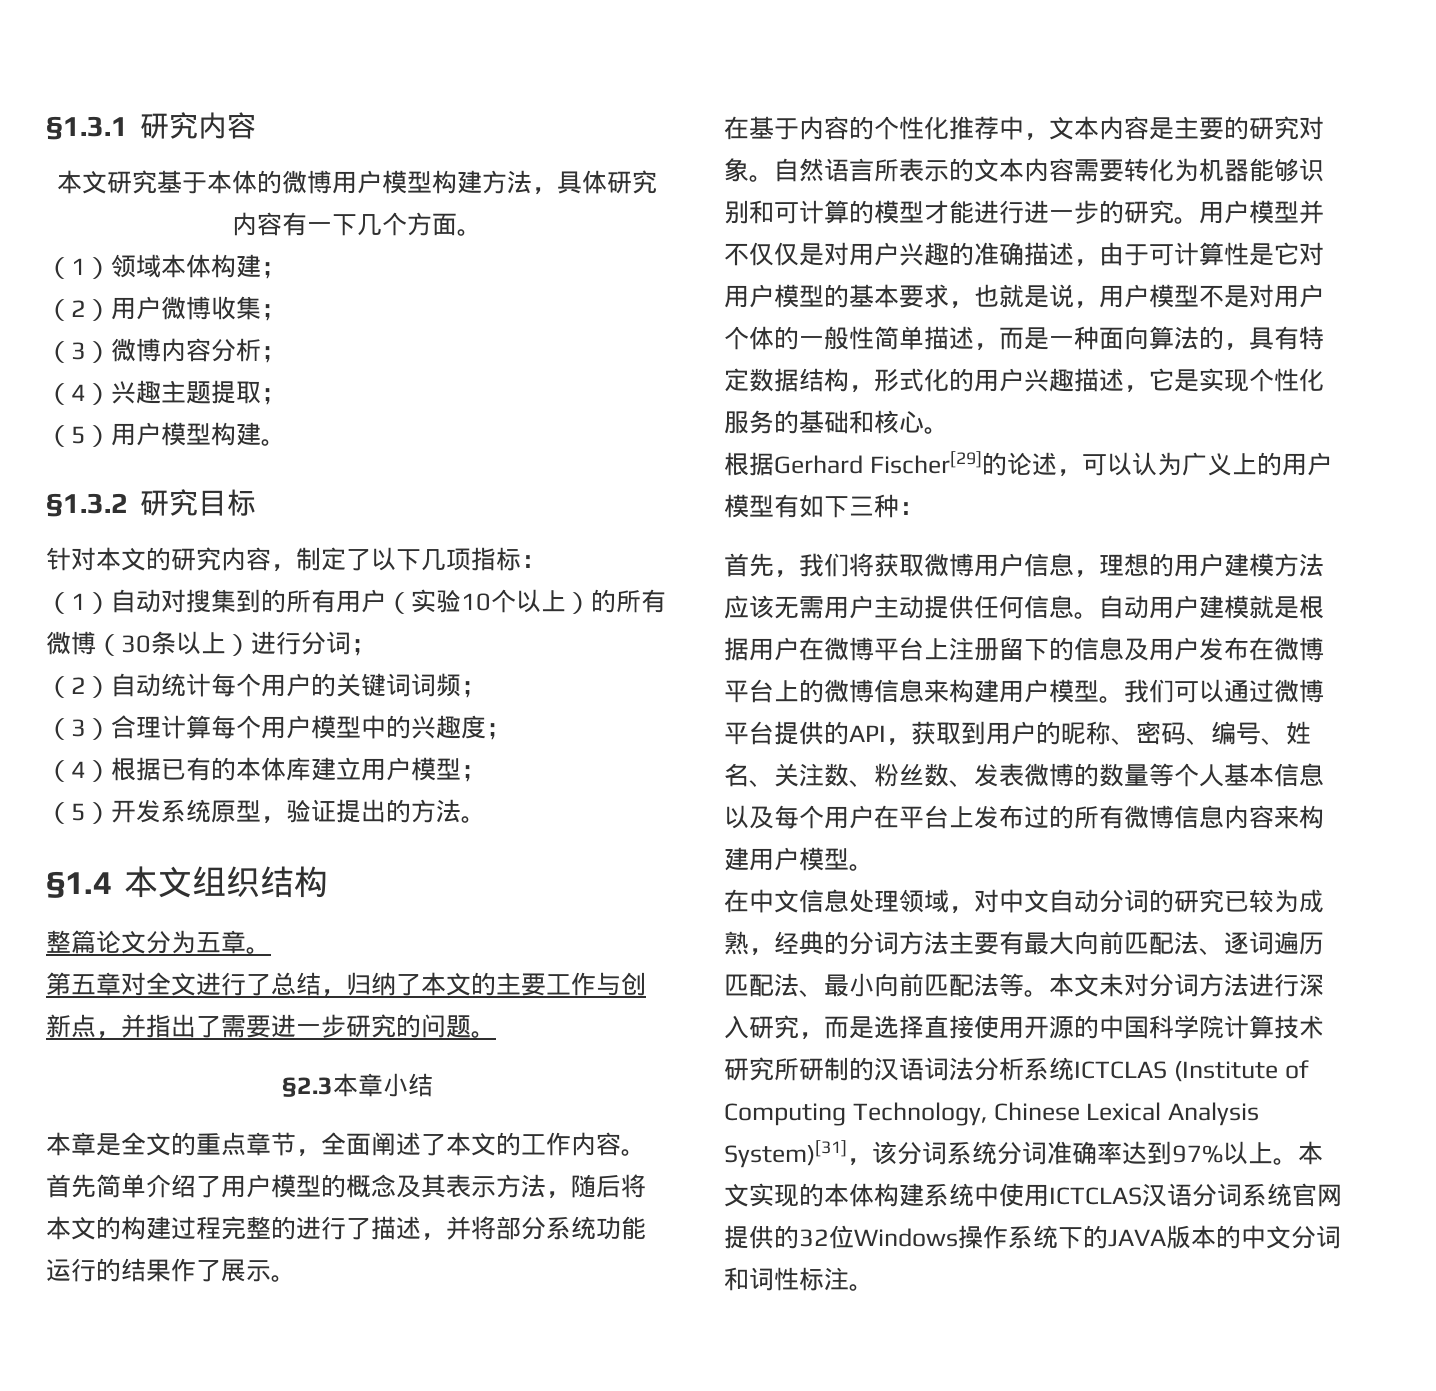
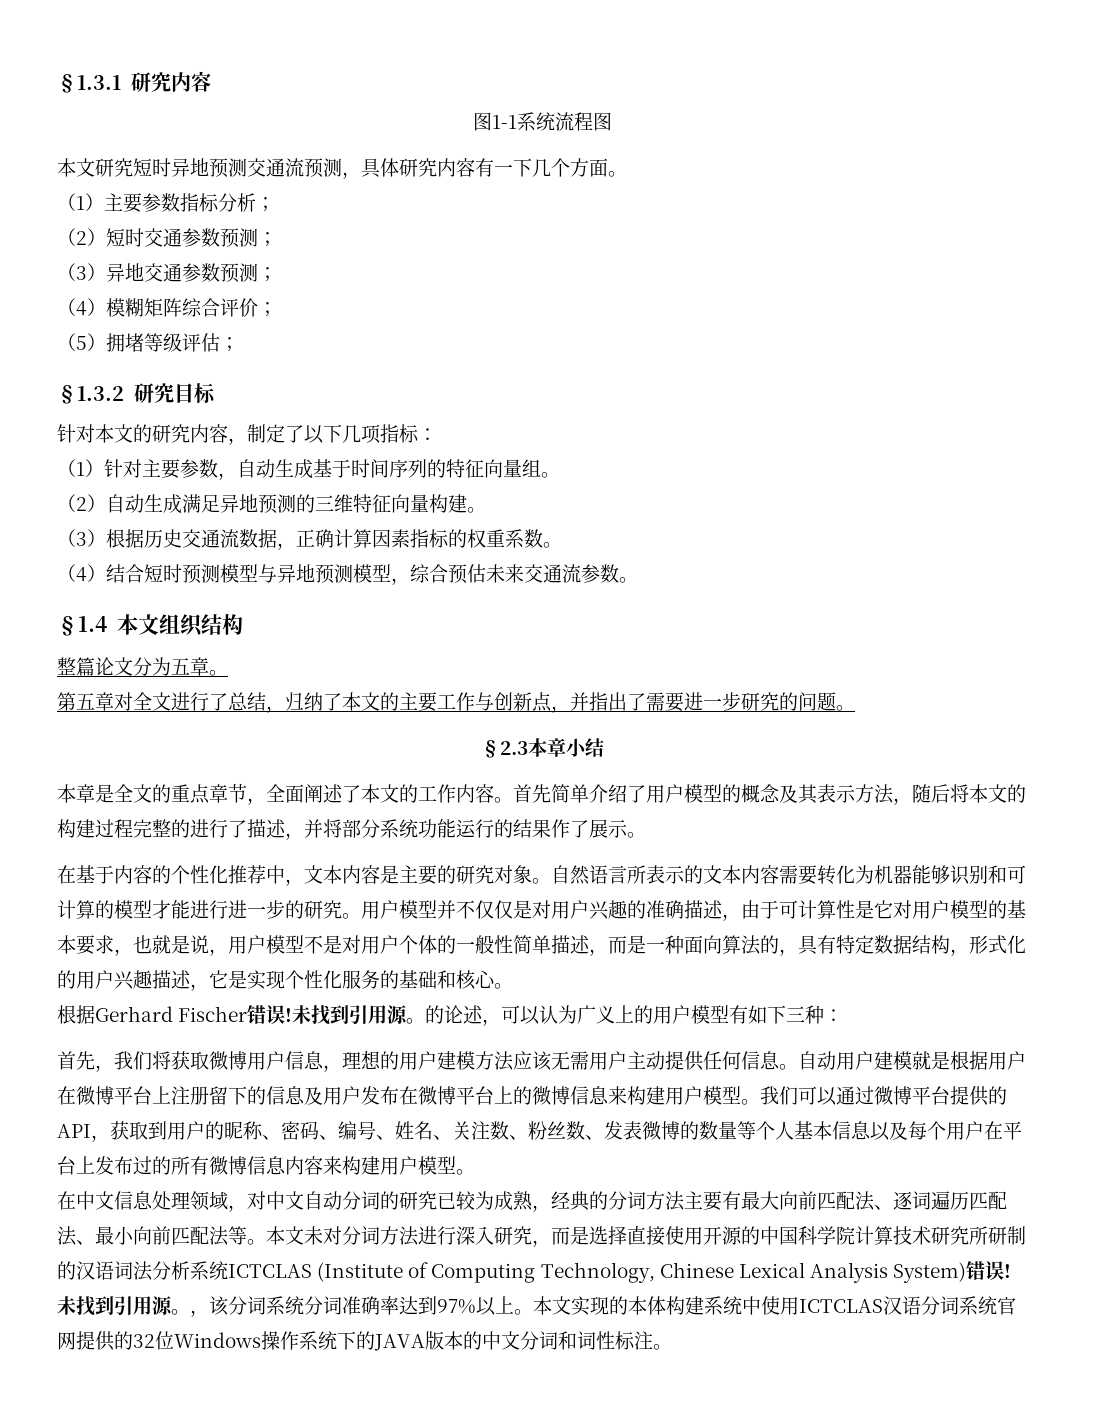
- 本文研究基于本体的微博用户模型构建方法，具体研究内容有一下几个方面。
+ 图1-1系统流程图
+ 本文研究短时异地预测交通流预测，具体研究内容有一下几个方面。
- （1）领域本体构建；
- （2）用户微博收集；
- （3）微博内容分析；
- （4）兴趣主题提取；
- （5）用户模型构建。
+ （1）主要参数指标分析；
+ （2）短时交通参数预测；
+ （3）异地交通参数预测；
+ （4）模糊矩阵综合评价；
+ （5）拥堵等级评估；
- （1）自动对搜集到的所有用户（实验10个以上）的所有微博（30条以上）进行分词；
- （2）自动统计每个用户的关键词词频；
- （3）合理计算每个用户模型中的兴趣度；
- （4）根据已有的本体库建立用户模型；
- （5）开发系统原型，验证提出的方法。
+ （1）针对主要参数，自动生成基于时间序列的特征向量组。
+ （2）自动生成满足异地预测的三维特征向量构建。
+ （3）根据历史交通流数据，正确计算因素指标的权重系数。
+ （4）结合短时预测模型与异地预测模型，综合预估未来交通流参数。
- 根据Gerhard Fischer[29]的论述，可以认为广义上的用户模型有如下三种：
+ 根据Gerhard Fischer错误!未找到引用源。的论述，可以认为广义上的用户模型有如下三种：
- 本文未对分词方法进行深入研究，而是选择直接使用开源的中国科学院计算技术研究所研制的汉语词法分析系统ICTCLAS (Institute of Computing Technology, Chinese Lexical Analysis System)[31]，该分词系统分词准确率达到97%以上。
+ 本文未对分词方法进行深入研究，而是选择直接使用开源的中国科学院计算技术研究所研制的汉语词法分析系统ICTCLAS (Institute of Computing Technology, Chinese Lexical Analysis System)错误!未找到引用源。，该分词系统分词准确率达到97%以上。

